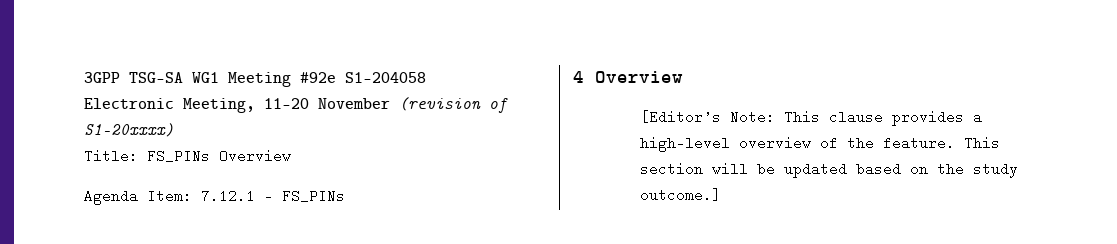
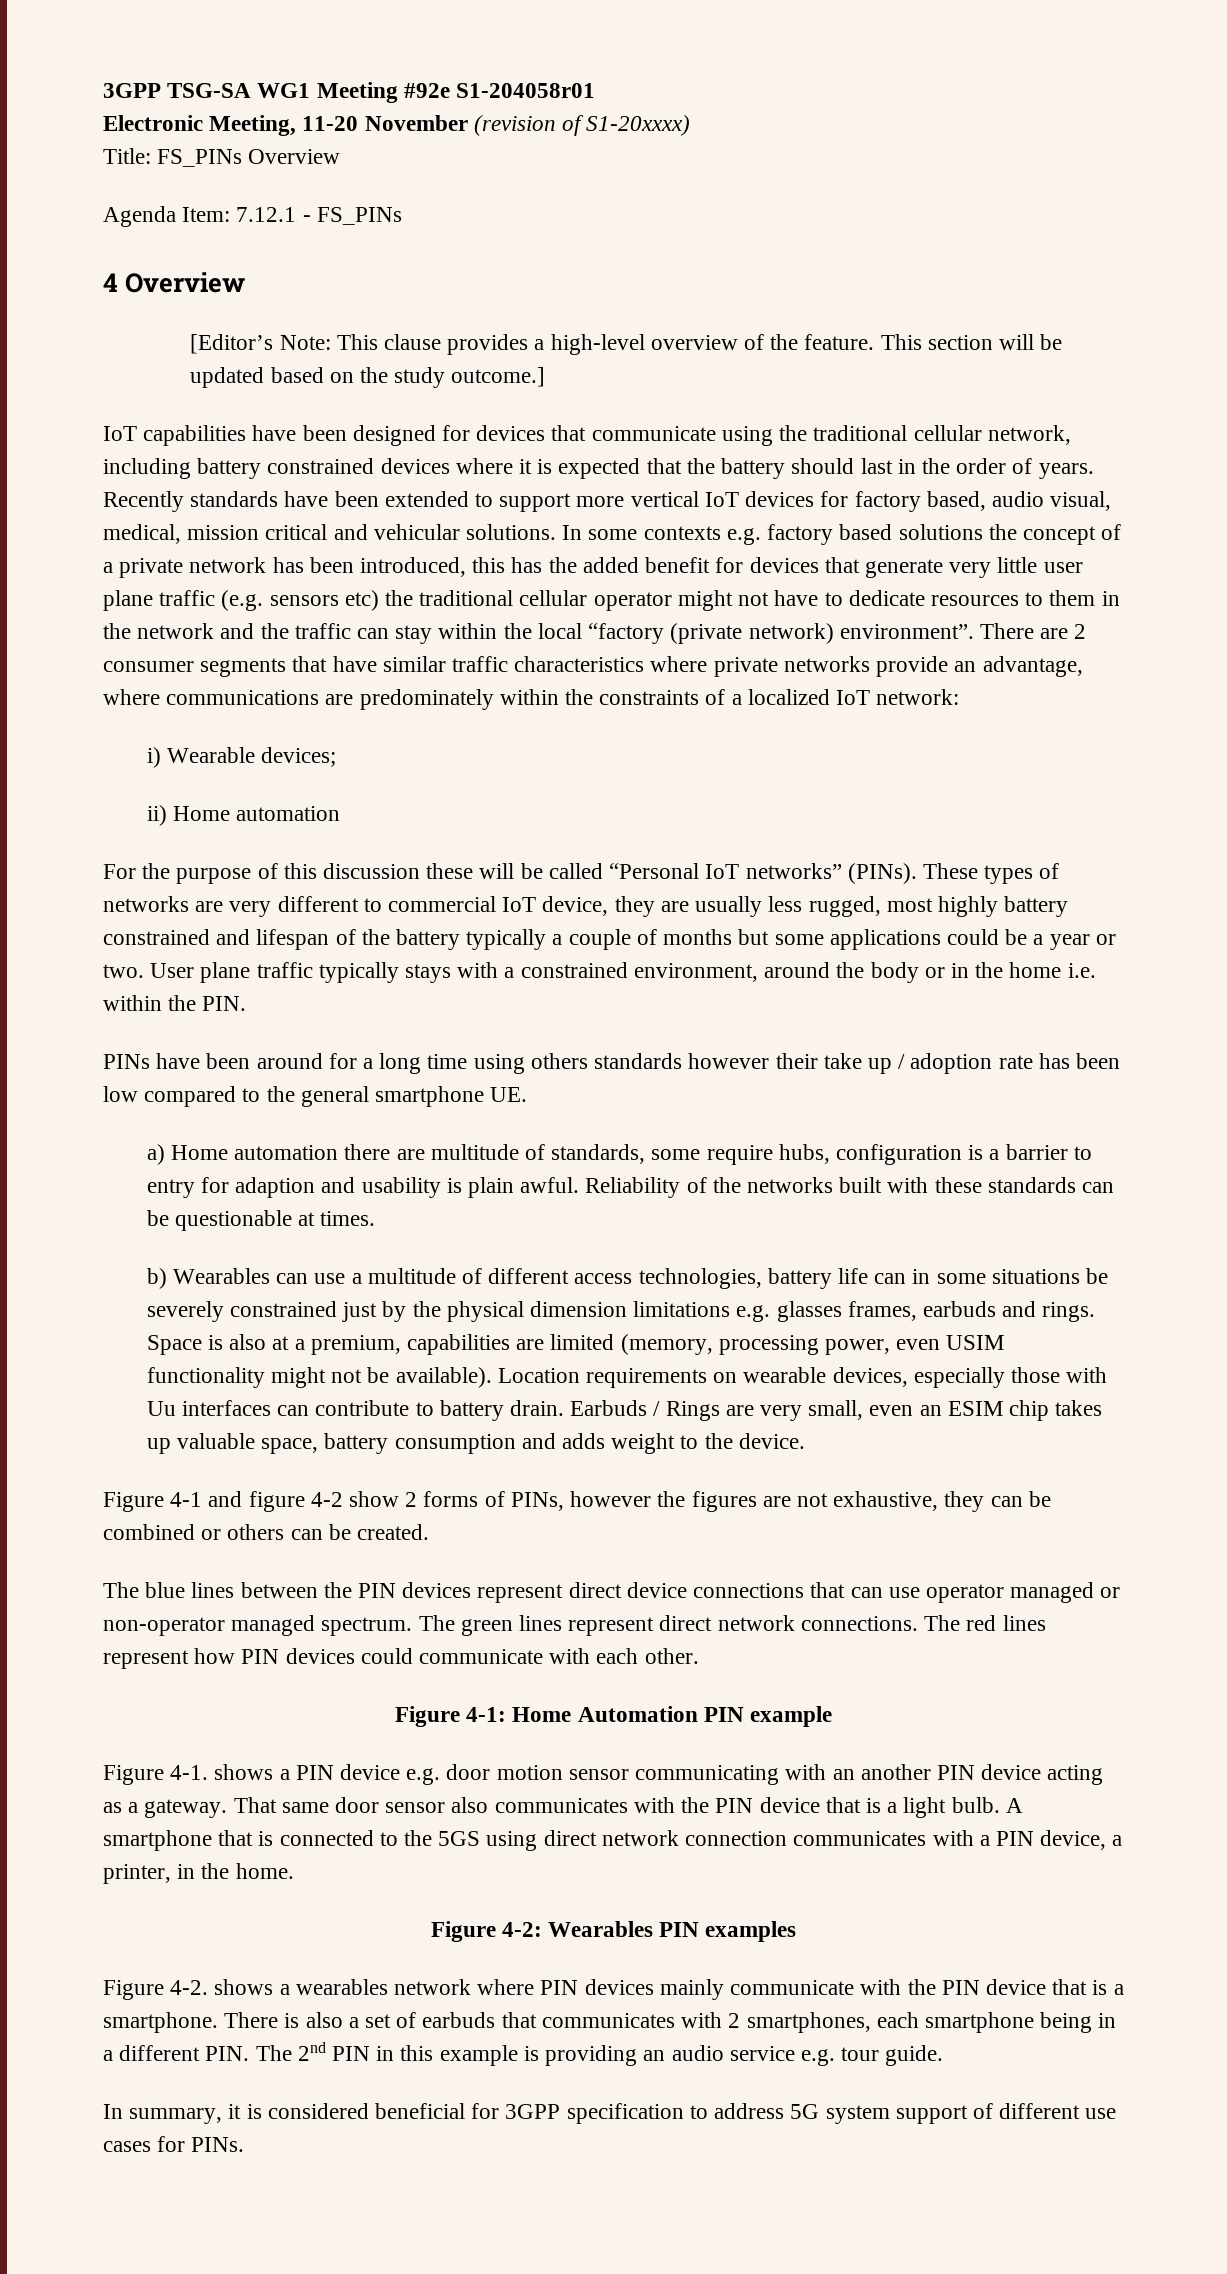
- 3GPP TSG-SA WG1 Meeting #92e S1-204058
+ 3GPP TSG-SA WG1 Meeting #92e S1-204058r01
+ IoT capabilities have been designed for devices that communicate using the traditional cellular network, including battery constrained devices where it is expected that the battery should last in the order of years. Recently standards have been extended to support more vertical IoT devices for factory based, audio visual, medical, mission critical and vehicular solutions. In some contexts e.g. factory based solutions the concept of a private network has been introduced, this has the added benefit for devices that generate very little user plane traffic (e.g. sensors etc) the traditional cellular operator might not have to dedicate resources to them in the network and the traffic can stay within the local “factory (private network) environment”. There are 2 consumer segments that have similar traffic characteristics where private networks provide an advantage, where communications are predominately within the constraints of a localized IoT network:
+ i) Wearable devices;
+ ii) Home automation
+ For the purpose of this discussion these will be called “Personal IoT networks” (PINs). These types of networks are very different to commercial IoT device, they are usually less rugged, most highly battery constrained and lifespan of the battery typically a couple of months but some applications could be a year or two. User plane traffic typically stays with a constrained environment, around the body or in the home i.e. within the PIN.
+ PINs have been around for a long time using others standards however their take up / adoption rate has been low compared to the general smartphone UE.
+ a) Home automation there are multitude of standards, some require hubs, configuration is a barrier to entry for adaption and usability is plain awful. Reliability of the networks built with these standards can be questionable at times.
+ b) Wearables can use a multitude of different access technologies, battery life can in some situations be severely constrained just by the physical dimension limitations e.g. glasses frames, earbuds and rings. Space is also at a premium, capabilities are limited (memory, processing power, even USIM functionality might not be available). Location requirements on wearable devices, especially those with Uu interfaces can contribute to battery drain. Earbuds / Rings are very small, even an ESIM chip takes up valuable space, battery consumption and adds weight to the device.
+ Figure 4-1 and figure 4-2 show 2 forms of PINs, however the figures are not exhaustive, they can be combined or others can be created.
+ The blue lines between the PIN devices represent direct device connections that can use operator managed or non-operator managed spectrum. The green lines represent direct network connections. The red lines represent how PIN devices could communicate with each other.
+ Figure 4-1: Home Automation PIN example
+ Figure 4-1. shows a PIN device e.g. door motion sensor communicating with an another PIN device acting as a gateway. That same door sensor also communicates with the PIN device that is a light bulb. A smartphone that is connected to the 5GS using direct network connection communicates with a PIN device, a printer, in the home.
+ Figure 4-2: Wearables PIN examples
+ Figure 4-2. shows a wearables network where PIN devices mainly communicate with the PIN device that is a smartphone. There is also a set of earbuds that communicates with 2 smartphones, each smartphone being in a different PIN. The 2nd PIN in this example is providing an audio service e.g. tour guide.
+ In summary, it is considered beneficial for 3GPP specification to address 5G system support of different use cases for PINs.

